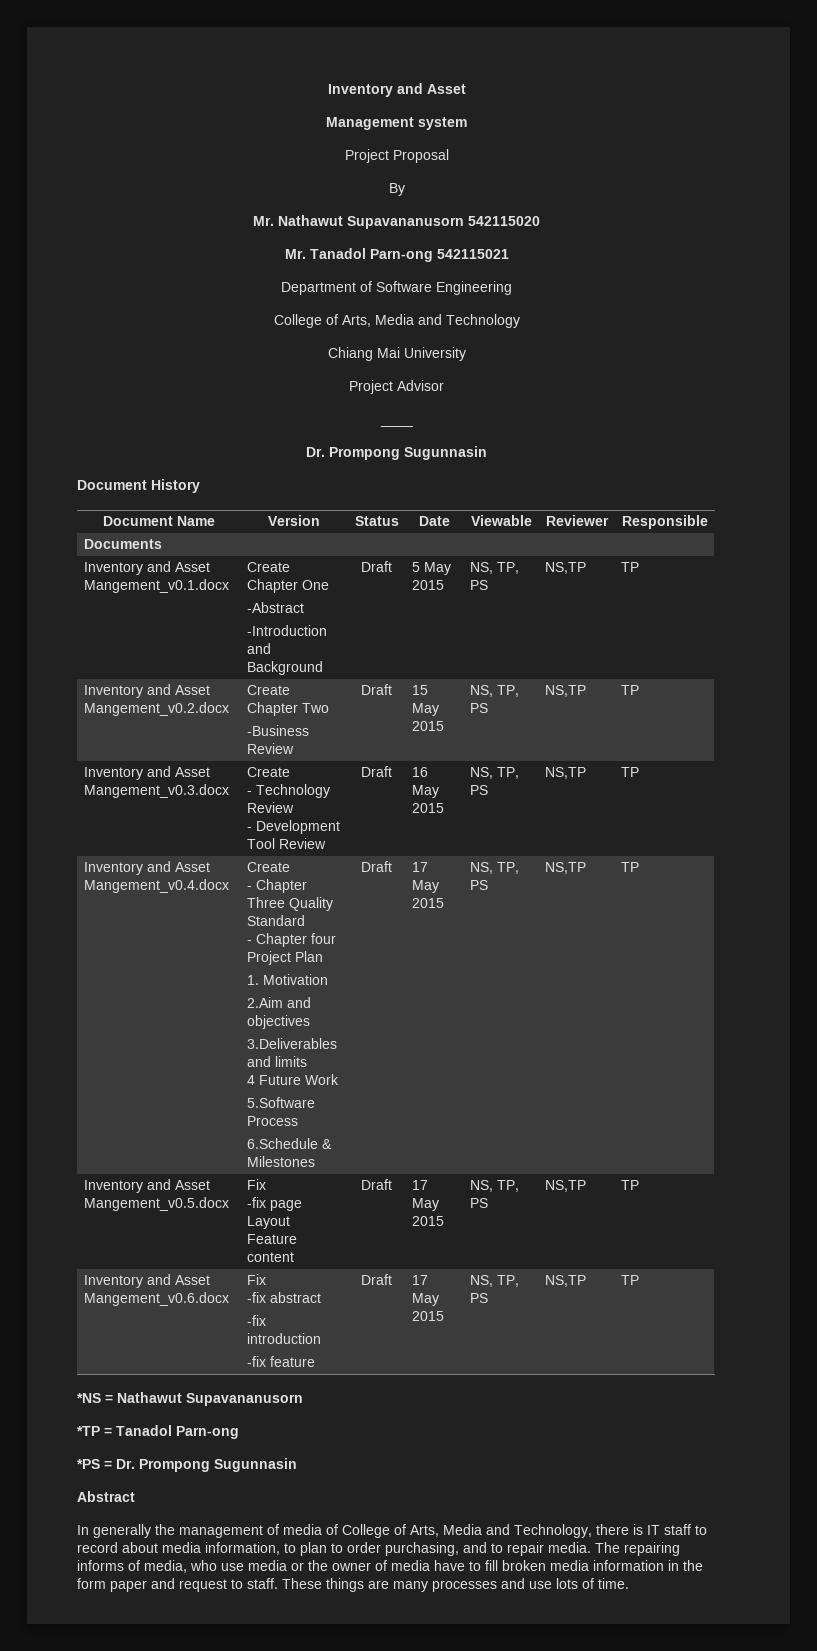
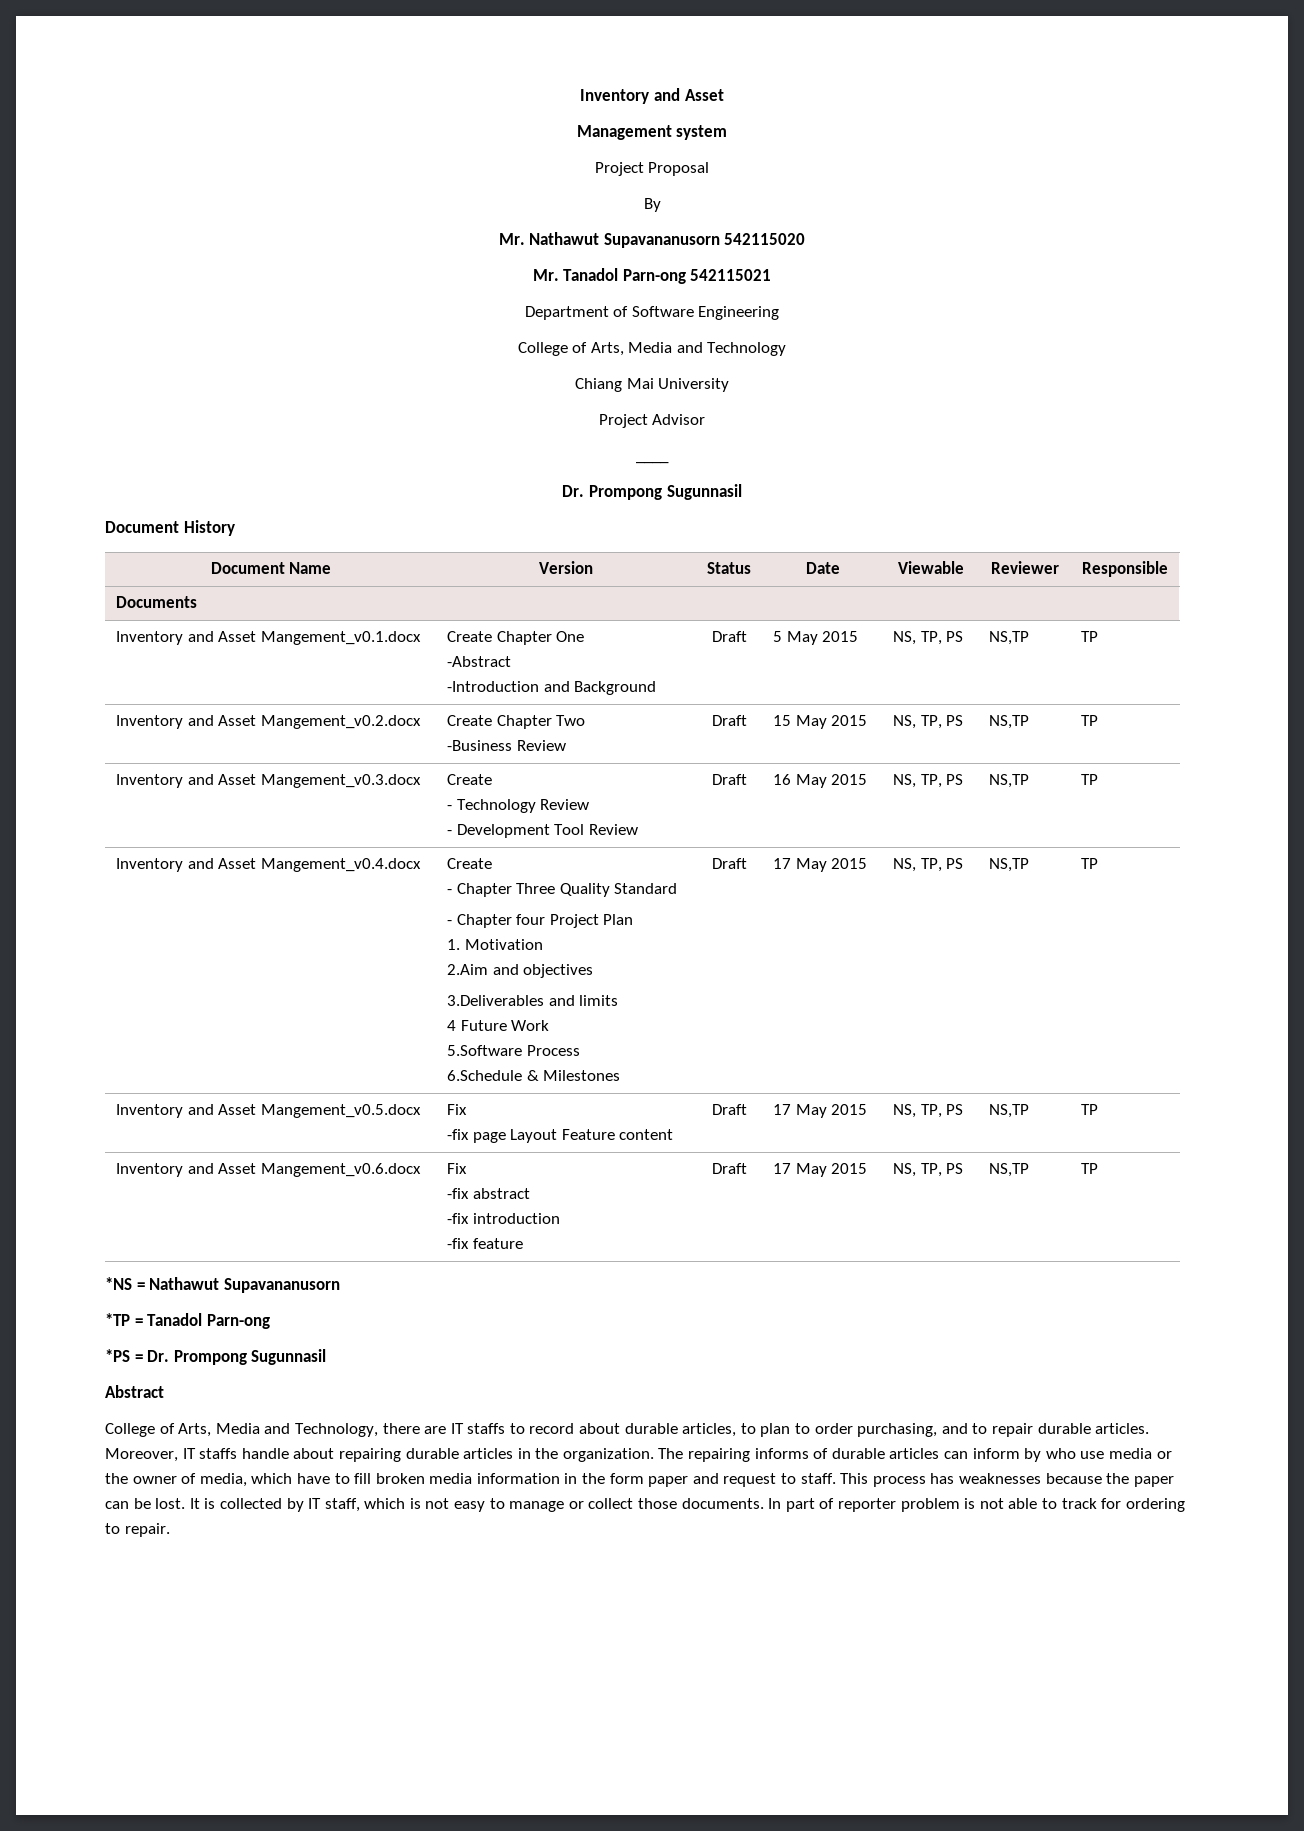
  ____
- Dr. Prompong Sugunnasin
+ Dr. Prompong Sugunnasil
- *PS = Dr. Prompong Sugunnasin
+ *PS = Dr. Prompong Sugunnasil
- In generally the management of media of College of Arts, Media and Technology, there is IT staff to record about media information, to plan to order purchasing, and to repair media. The repairing informs of media, who use media or the owner of media have to fill broken media information in the form paper and request to staff.
+ College of Arts, Media and Technology, there are IT staffs to record about durable articles, to plan to order purchasing, and to repair durable articles. Moreover, IT staffs handle about repairing durable articles in the organization. The repairing informs of durable articles can inform by who use media or the owner of media, which have to fill broken media information in the form paper and request to staff.
- These things are many processes and use lots of time.
+ This process has weaknesses because the paper can be lost. It is collected by IT staff, which is not easy to manage or collect those documents. In part of reporter problem is not able to track for ordering to repair.

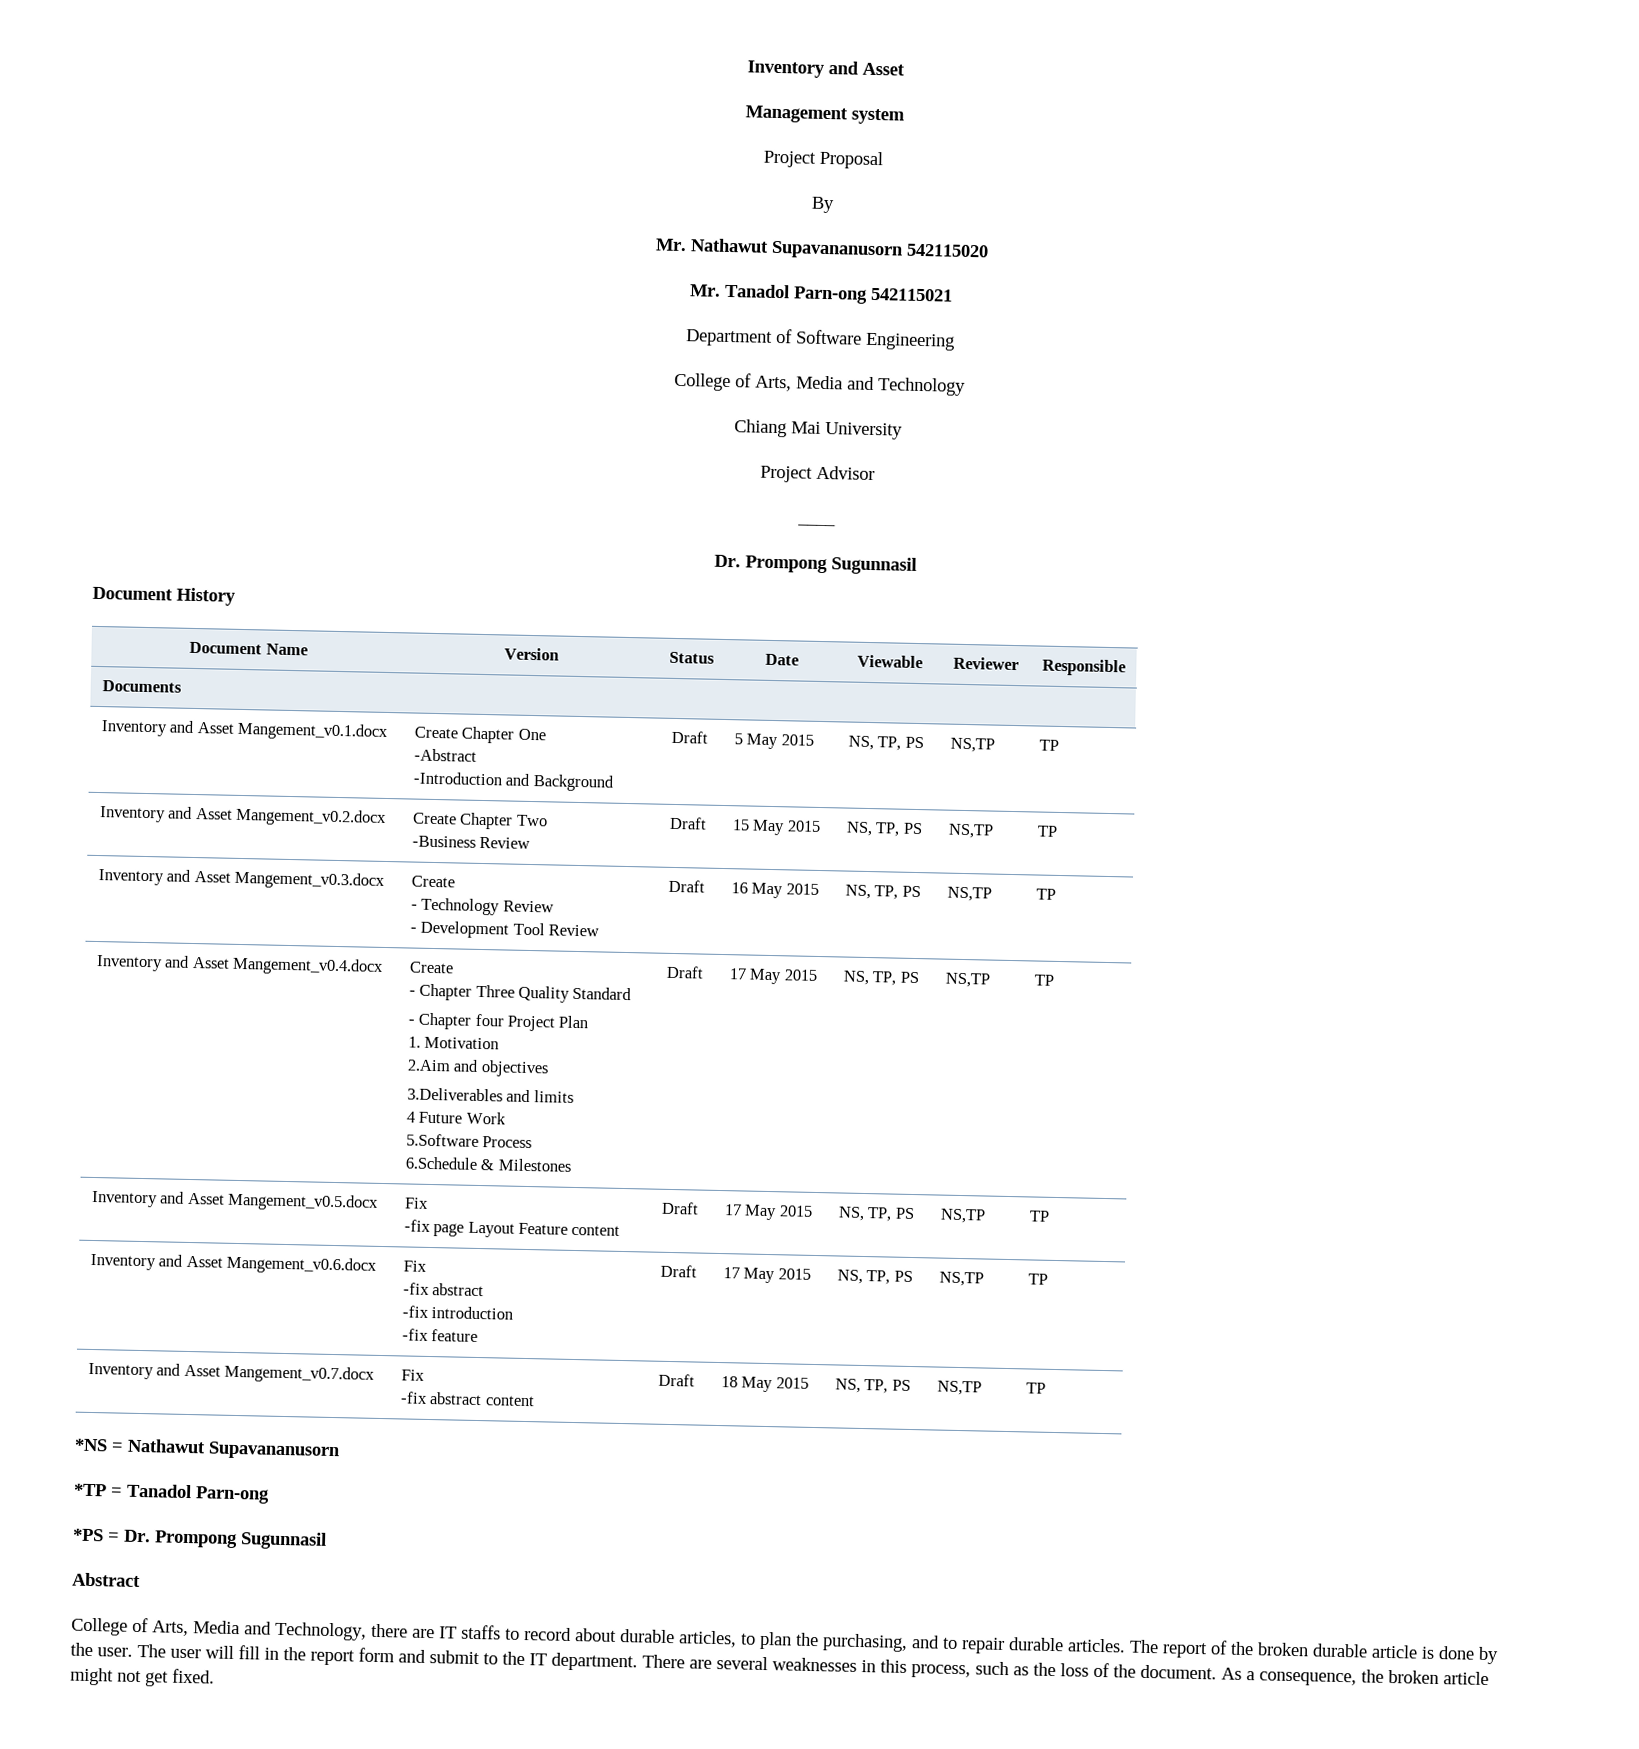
+ Inventory and Asset Mangement_v0.7.docx | Fix
+ -fix abstract content | Draft | 18 May 2015 | NS, TP, PS | NS,TP | TP
- College of Arts, Media and Technology, there are IT staffs to record about durable articles, to plan to order purchasing, and to repair durable articles.
+ College of Arts, Media and Technology, there are IT staffs to record about durable articles, to plan the purchasing, and to repair durable articles.
- Moreover, IT staffs handle about repairing durable articles in the organization. The repairing informs of durable articles can inform by who use media or the owner of media, which have to fill broken media information in the form paper and request to staff. This process has weaknesses because the paper can be lost. It is collected by IT staff, which is not easy to manage or collect those documents. In part of reporter problem is not able to track for ordering to repair.
+ The report of the broken durable article is done by the user. The user will fill in the report form and submit to the IT department. There are several weaknesses in this process, such as the loss of the document. As a consequence, the broken article might not get fixed.

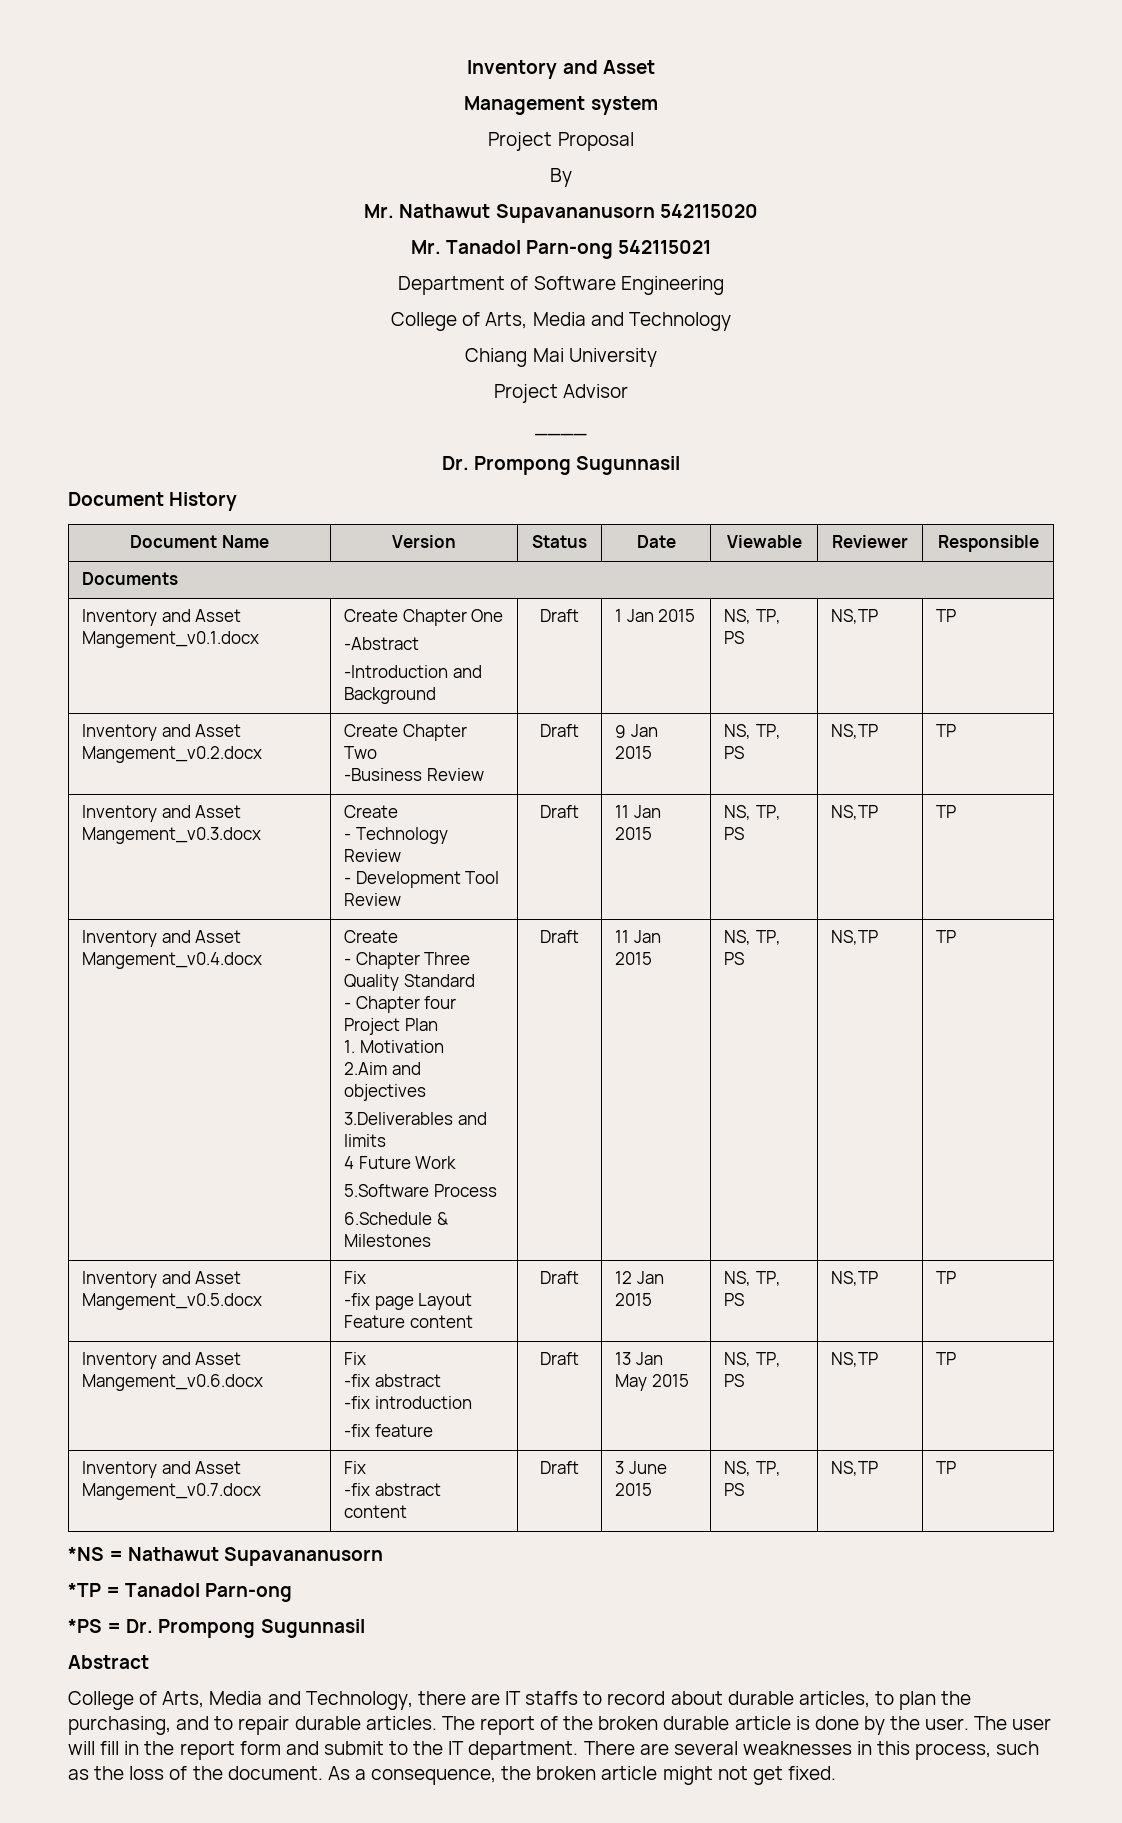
  Inventory and Asset Mangement_v0.1.docx | Create Chapter One
  -Abstract
- -Introduction and Background | Draft | 5 May 2015 | NS, TP, PS | NS,TP | TP
+ -Introduction and Background | Draft | 1 Jan 2015 | NS, TP, PS | NS,TP | TP
  Inventory and Asset Mangement_v0.2.docx | Create Chapter Two
- -Business Review | Draft | 15 May 2015 | NS, TP, PS | NS,TP | TP
+ -Business Review | Draft | 9 Jan 2015 | NS, TP, PS | NS,TP | TP
  Inventory and Asset Mangement_v0.3.docx | Create
  - Technology Review
- - Development Tool Review | Draft | 16 May 2015 | NS, TP, PS | NS,TP | TP
+ - Development Tool Review | Draft | 11 Jan 2015 | NS, TP, PS | NS,TP | TP
  Inventory and Asset Mangement_v0.4.docx | Create
  - Chapter Three Quality Standard
  - Chapter four Project Plan
  1. Motivation
  2.Aim and objectives
  3.Deliverables and limits
  4 Future Work
  5.Software Process
- 6.Schedule & Milestones | Draft | 17 May 2015 | NS, TP, PS | NS,TP | TP
+ 6.Schedule & Milestones | Draft | 11 Jan 2015 | NS, TP, PS | NS,TP | TP
  Inventory and Asset Mangement_v0.5.docx | Fix
- -fix page Layout Feature content | Draft | 17 May 2015 | NS, TP, PS | NS,TP | TP
+ -fix page Layout Feature content | Draft | 12 Jan 2015 | NS, TP, PS | NS,TP | TP
  Inventory and Asset Mangement_v0.6.docx | Fix
  -fix abstract
  -fix introduction
- -fix feature | Draft | 17 May 2015 | NS, TP, PS | NS,TP | TP
+ -fix feature | Draft | 13 Jan May 2015 | NS, TP, PS | NS,TP | TP
  Inventory and Asset Mangement_v0.7.docx | Fix
- -fix abstract content | Draft | 18 May 2015 | NS, TP, PS | NS,TP | TP
+ -fix abstract content | Draft | 3 June 2015 | NS, TP, PS | NS,TP | TP

